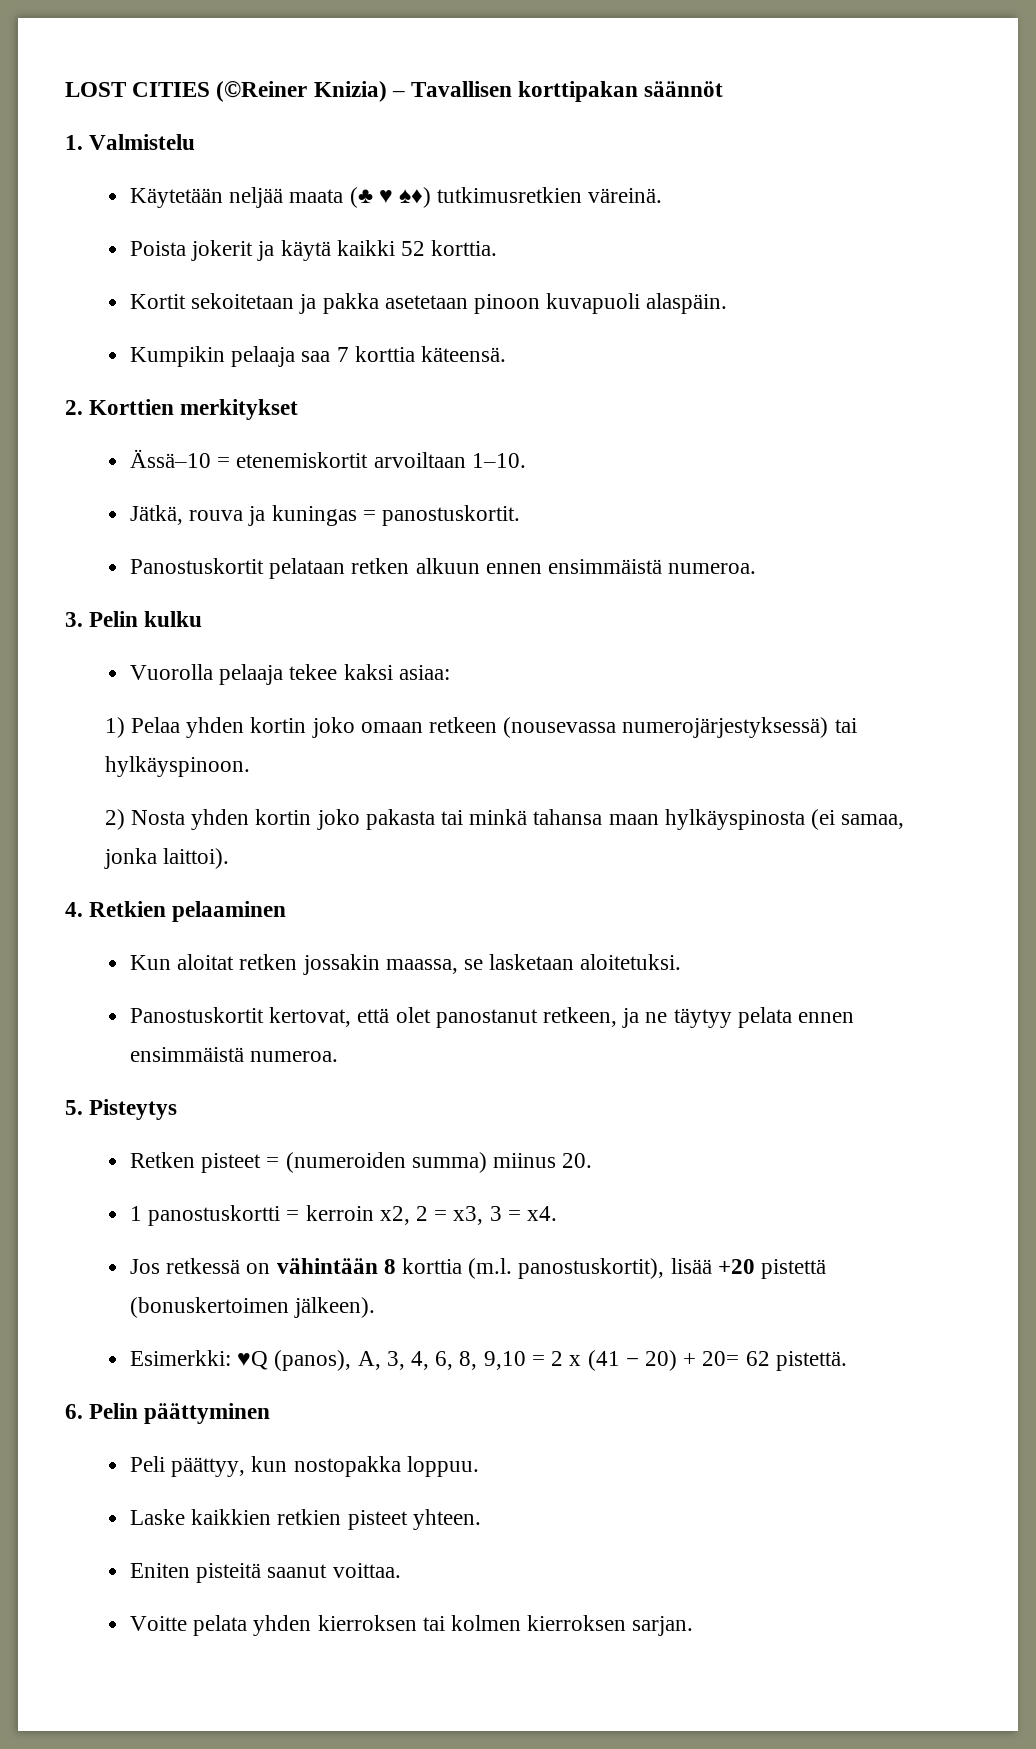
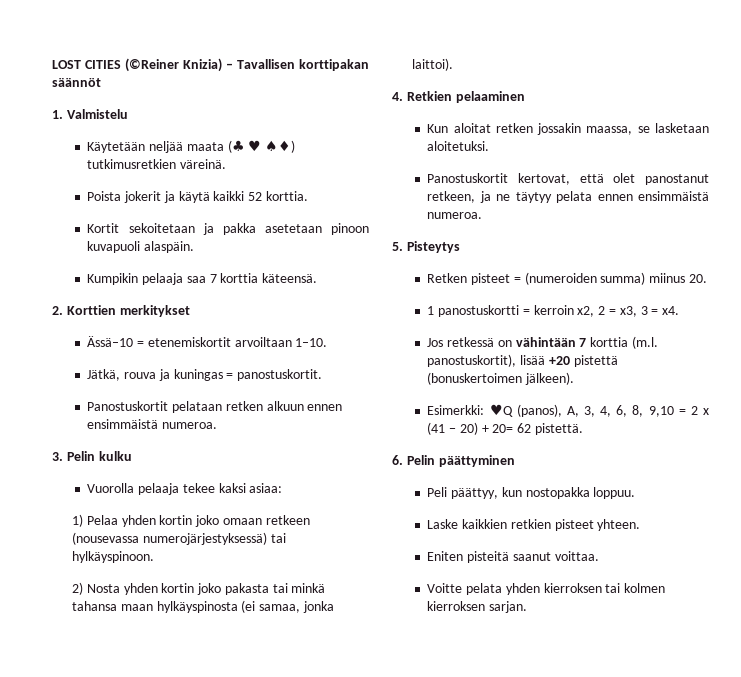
- Jos retkessä on vähintään 8 korttia (m.l. panostuskortit), lisää +20 pistettä (bonuskertoimen jälkeen).
+ Jos retkessä on vähintään 7 korttia (m.l. panostuskortit), lisää +20 pistettä (bonuskertoimen jälkeen).

